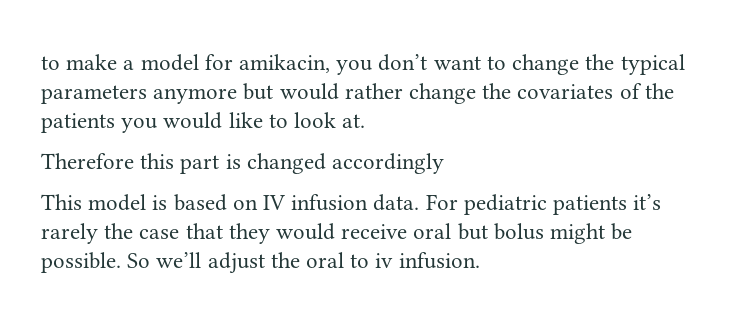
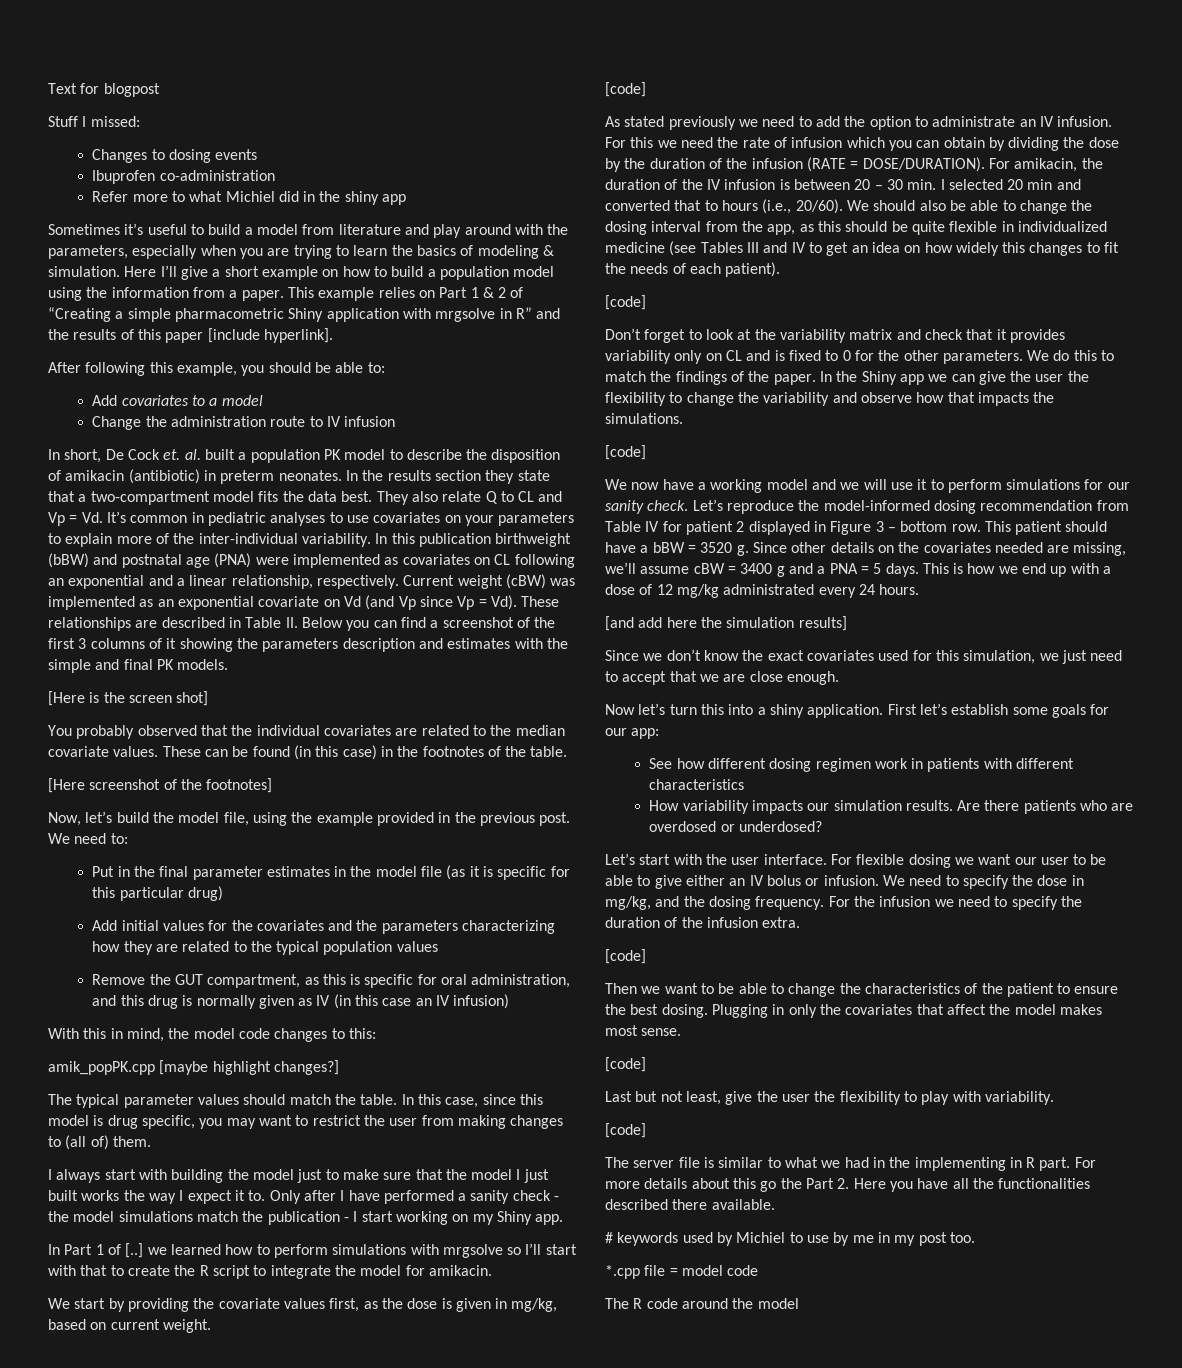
- to make a model for amikacin, you don’t want to change the typical parameters anymore but would rather change the covariates of the patients you would like to look at.
- Therefore this part is changed accordingly
- This model is based on IV infusion data. For pediatric patients it’s rarely the case that they would receive oral but bolus might be possible. So we’ll adjust the oral to iv infusion.
+ Text for blogpost
+ Stuff I missed:
+ Changes to dosing events
+ Ibuprofen co-administration
+ Refer more to what Michiel did in the shiny app
+ Sometimes it’s useful to build a model from literature and play around with the parameters, especially when you are trying to learn the basics of modeling & simulation. Here I’ll give a short example on how to build a population model using the information from a paper. This example relies on Part 1 & 2 of “Creating a simple pharmacometric Shiny application with mrgsolve in R” and the results of this paper [include hyperlink].
+ After following this example, you should be able to:
+ Add covariates to a model
+ Change the administration route to IV infusion
+ In short, De Cock et. al. built a population PK model to describe the disposition of amikacin (antibiotic) in preterm neonates. In the results section they state that a two-compartment model fits the data best. They also relate Q to CL and Vp = Vd. It’s common in pediatric analyses to use covariates on your parameters to explain more of the inter-individual variability. In this publication birthweight (bBW) and postnatal age (PNA) were implemented as covariates on CL following an exponential and a linear relationship, respectively. Current weight (cBW) was implemented as an exponential covariate on Vd (and Vp since Vp = Vd). These relationships are described in Table II. Below you can find a screenshot of the first 3 columns of it showing the parameters description and estimates with the simple and final PK models.
+ [Here is the screen shot]
+ You probably observed that the individual covariates are related to the median covariate values. These can be found (in this case) in the footnotes of the table.
+ [Here screenshot of the footnotes]
+ Now, let’s build the model file, using the example provided in the previous post. We need to:
+ Put in the final parameter estimates in the model file (as it is specific for this particular drug)
+ Add initial values for the covariates and the parameters characterizing how they are related to the typical population values
+ Remove the GUT compartment, as this is specific for oral administration, and this drug is normally given as IV (in this case an IV infusion)
+ With this in mind, the model code changes to this:
+ amik_popPK.cpp [maybe highlight changes?]
+ The typical parameter values should match the table. In this case, since this model is drug specific, you may want to restrict the user from making changes to (all of) them.
+ I always start with building the model just to make sure that the model I just built works the way I expect it to. Only after I have performed a sanity check - the model simulations match the publication - I start working on my Shiny app.
+ In Part 1 of [..] we learned how to perform simulations with mrgsolve so I’ll start with that to create the R script to integrate the model for amikacin.
+ We start by providing the covariate values first, as the dose is given in mg/kg, based on current weight.
+ [code]
+ As stated previously we need to add the option to administrate an IV infusion. For this we need the rate of infusion which you can obtain by dividing the dose by the duration of the infusion (RATE = DOSE/DURATION). For amikacin, the duration of the IV infusion is between 20 – 30 min. I selected 20 min and converted that to hours (i.e., 20/60). We should also be able to change the dosing interval from the app, as this should be quite flexible in individualized medicine (see Tables III and IV to get an idea on how widely this changes to fit the needs of each patient).
+ [code]
+ Don’t forget to look at the variability matrix and check that it provides variability only on CL and is fixed to 0 for the other parameters. We do this to match the findings of the paper. In the Shiny app we can give the user the flexibility to change the variability and observe how that impacts the simulations.
+ [code]
+ We now have a working model and we will use it to perform simulations for our sanity check. Let’s reproduce the model-informed dosing recommendation from Table IV for patient 2 displayed in Figure 3 – bottom row. This patient should have a bBW = 3520 g. Since other details on the covariates needed are missing, we’ll assume cBW = 3400 g and a PNA = 5 days. This is how we end up with a dose of 12 mg/kg administrated every 24 hours.
+ [and add here the simulation results]
+ Since we don’t know the exact covariates used for this simulation, we just need to accept that we are close enough.
+ Now let’s turn this into a shiny application. First let’s establish some goals for our app:
+ See how different dosing regimen work in patients with different characteristics
+ How variability impacts our simulation results. Are there patients who are overdosed or underdosed?
+ Let’s start with the user interface. For flexible dosing we want our user to be able to give either an IV bolus or infusion. We need to specify the dose in mg/kg, and the dosing frequency. For the infusion we need to specify the duration of the infusion extra.
+ [code]
+ Then we want to be able to change the characteristics of the patient to ensure the best dosing. Plugging in only the covariates that affect the model makes most sense.
+ [code]
+ Last but not least, give the user the flexibility to play with variability.
+ [code]
+ The server file is similar to what we had in the implementing in R part. For more details about this go the Part 2. Here you have all the functionalities described there available.
+ # keywords used by Michiel to use by me in my post too.
+ *.cpp file = model code
+ The R code around the model

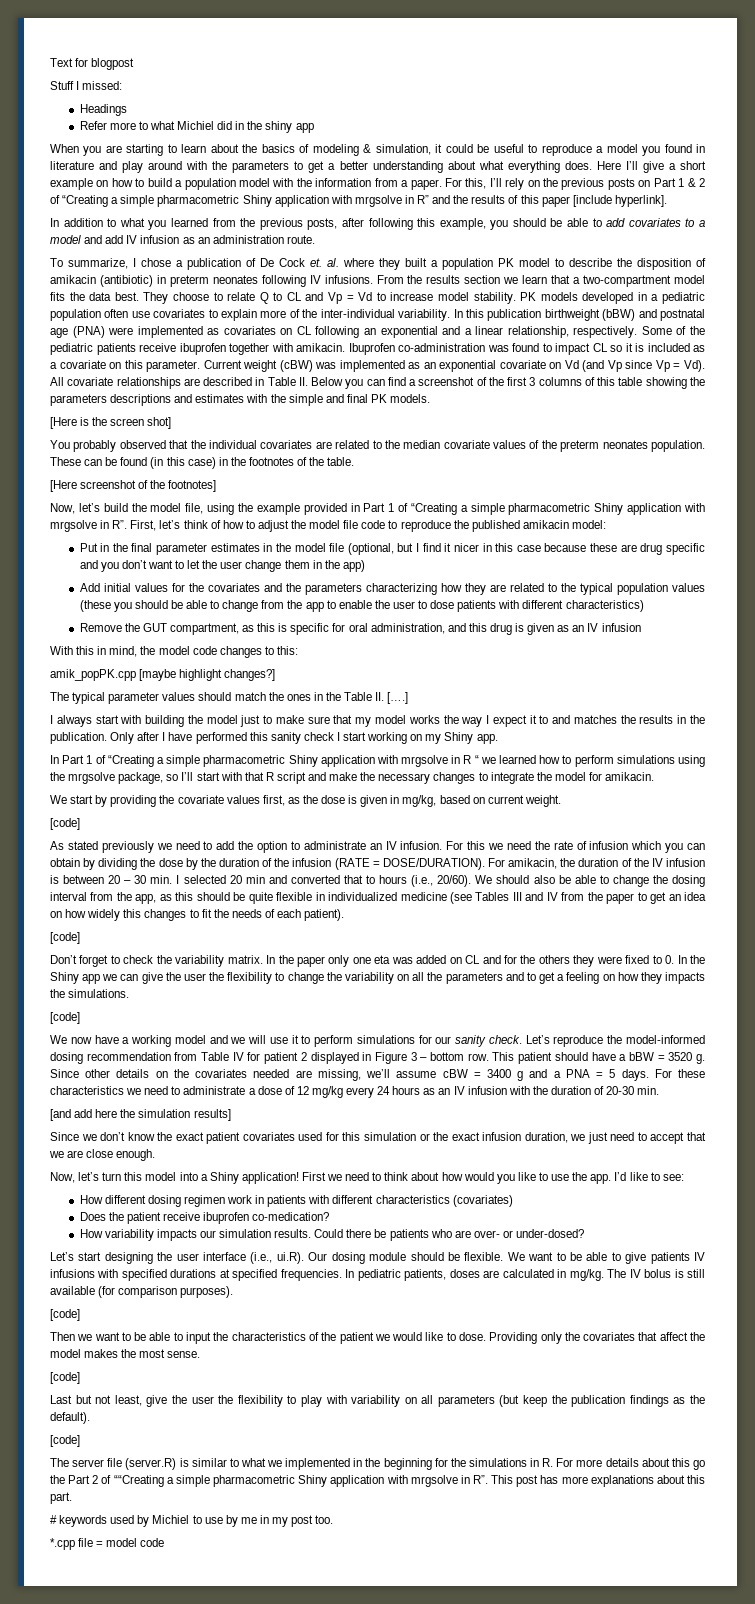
- Changes to dosing events
- Ibuprofen co-administration
+ Headings
- Sometimes it’s useful to build a model from literature and play around with the parameters, especially when you are trying to learn the basics of modeling & simulation.
+ When you are starting to learn about the basics of modeling & simulation, it could be useful to reproduce a model you found in literature and play around with the parameters to get a better understanding about what everything does.
- Here I’ll give a short example on how to build a population model using the information from a paper.
+ Here I’ll give a short example on how to build a population model with the information from a paper.
- This example relies on Part 1 & 2 of “Creating a simple pharmacometric Shiny application with mrgsolve in R” and the results of this paper [include hyperlink].
+ For this, I’ll rely on the previous posts on Part 1 & 2 of “Creating a simple pharmacometric Shiny application with mrgsolve in R” and the results of this paper [include hyperlink].
- After following this example, you should be able to:
- Add covariates to a model
- Change the administration route to IV infusion
- In short, De Cock et. al. built a population PK model to describe the disposition of amikacin (antibiotic) in preterm neonates. In the results section they state that a two-compartment model fits the data best.
+ In addition to what you learned from the previous posts, after following this example, you should be able to add covariates to a model and add IV infusion as an administration route.
+ To summarize, I chose a publication of De Cock et. al. where they built a population PK model to describe the disposition of amikacin (antibiotic) in preterm neonates following IV infusions. From the results section we learn that a two-compartment model fits the data best.
- They also relate Q to CL and Vp = Vd. It’s common in pediatric analyses to use covariates on your parameters to explain more of the inter-individual variability.
+ They choose to relate Q to CL and Vp = Vd to increase model stability. PK models developed in a pediatric population often use covariates to explain more of the inter-individual variability.
+ Some of the pediatric patients receive ibuprofen together with amikacin. Ibuprofen co-administration was found to impact CL so it is included as a covariate on this parameter.
- Current weight (cBW) was implemented as an exponential covariate on Vd (and Vp since Vp = Vd). These relationships are described in Table II. Below you can find a screenshot of the first 3 columns of it showing the parameters description and estimates with the simple and final PK models.
+ Current weight (cBW) was implemented as an exponential covariate on Vd (and Vp since Vp = Vd). All covariate relationships are described in Table II. Below you can find a screenshot of the first 3 columns of this table showing the parameters descriptions and estimates with the simple and final PK models.
- You probably observed that the individual covariates are related to the median covariate values.
+ You probably observed that the individual covariates are related to the median covariate values of the preterm neonates population.
- Now, let’s build the model file, using the example provided in the previous post. We need to:
+ Now, let’s build the model file, using the example provided in Part 1 of “Creating a simple pharmacometric Shiny application with mrgsolve in R”. First, let’s think of how to adjust the model file code to reproduce the published amikacin model:
- Put in the final parameter estimates in the model file (as it is specific for this particular drug)
+ Put in the final parameter estimates in the model file (optional, but I find it nicer in this case because these are drug specific and you don’t want to let the user change them in the app)
- Add initial values for the covariates and the parameters characterizing how they are related to the typical population values
+ Add initial values for the covariates and the parameters characterizing how they are related to the typical population values (these you should be able to change from the app to enable the user to dose patients with different characteristics)
- Remove the GUT compartment, as this is specific for oral administration, and this drug is normally given as IV (in this case an IV infusion)
+ Remove the GUT compartment, as this is specific for oral administration, and this drug is given as an IV infusion
- The typical parameter values should match the table. In this case, since this model is drug specific, you may want to restrict the user from making changes to (all of) them.
+ The typical parameter values should match the ones in the Table II. [….]
- I always start with building the model just to make sure that the model I just built works the way I expect it to.
+ I always start with building the model just to make sure that my model works the way I expect it to and matches the results in the publication.
- Only after I have performed a sanity check - the model simulations match the publication - I start working on my Shiny app.
+ Only after I have performed this sanity check I start working on my Shiny app.
- In Part 1 of [..] we learned how to perform simulations with mrgsolve so I’ll start with that to create the R script to integrate the model for amikacin.
+ In Part 1 of “Creating a simple pharmacometric Shiny application with mrgsolve in R “ we learned how to perform simulations using the mrgsolve package, so I’ll start with that R script and make the necessary changes to integrate the model for amikacin.
- We should also be able to change the dosing interval from the app, as this should be quite flexible in individualized medicine (see Tables III and IV to get an idea on how widely this changes to fit the needs of each patient).
+ We should also be able to change the dosing interval from the app, as this should be quite flexible in individualized medicine (see Tables III and IV from the paper to get an idea on how widely this changes to fit the needs of each patient).
- Don’t forget to look at the variability matrix and check that it provides variability only on CL and is fixed to 0 for the other parameters. We do this to match the findings of the paper. In the Shiny app we can give the user the flexibility to change the variability and observe how that impacts the simulations.
+ Don’t forget to check the variability matrix. In the paper only one eta was added on CL and for the others they were fixed to 0. In the Shiny app we can give the user the flexibility to change the variability on all the parameters and to get a feeling on how they impacts the simulations.
- This is how we end up with a dose of 12 mg/kg administrated every 24 hours.
+ For these characteristics we need to administrate a dose of 12 mg/kg every 24 hours as an IV infusion with the duration of 20-30 min.
- Since we don’t know the exact covariates used for this simulation, we just need to accept that we are close enough.
+ Since we don’t know the exact patient covariates used for this simulation or the exact infusion duration, we just need to accept that we are close enough.
- Now let’s turn this into a shiny application. First let’s establish some goals for our app:
- See how different dosing regimen work in patients with different characteristics
+ Now, let’s turn this model into a Shiny application! First we need to think about how would you like to use the app. I’d like to see:
+ How different dosing regimen work in patients with different characteristics (covariates)
+ Does the patient receive ibuprofen co-medication?
- Are there patients who are overdosed or underdosed?
+ Could there be patients who are over- or under-dosed?
- Let’s start with the user interface. For flexible dosing we want our user to be able to give either an IV bolus or infusion. We need to specify the dose in mg/kg, and the dosing frequency. For the infusion we need to specify the duration of the infusion extra.
+ Let’s start designing the user interface (i.e., ui.R). Our dosing module should be flexible. We want to be able to give patients IV infusions with specified durations at specified frequencies. In pediatric patients, doses are calculated in mg/kg. The IV bolus is still available (for comparison purposes).
- Then we want to be able to change the characteristics of the patient to ensure the best dosing. Plugging in only the covariates that affect the model makes most sense.
+ Then we want to be able to input the characteristics of the patient we would like to dose. Providing only the covariates that affect the model makes the most sense.
- Last but not least, give the user the flexibility to play with variability.
+ Last but not least, give the user the flexibility to play with variability on all parameters (but keep the publication findings as the default).
- The server file is similar to what we had in the implementing in R part. For more details about this go the Part 2. Here you have all the functionalities described there available.
+ The server file (server.R) is similar to what we implemented in the beginning for the simulations in R. For more details about this go the Part 2 of ““Creating a simple pharmacometric Shiny application with mrgsolve in R”. This post has more explanations about this part.
- The R code around the model

